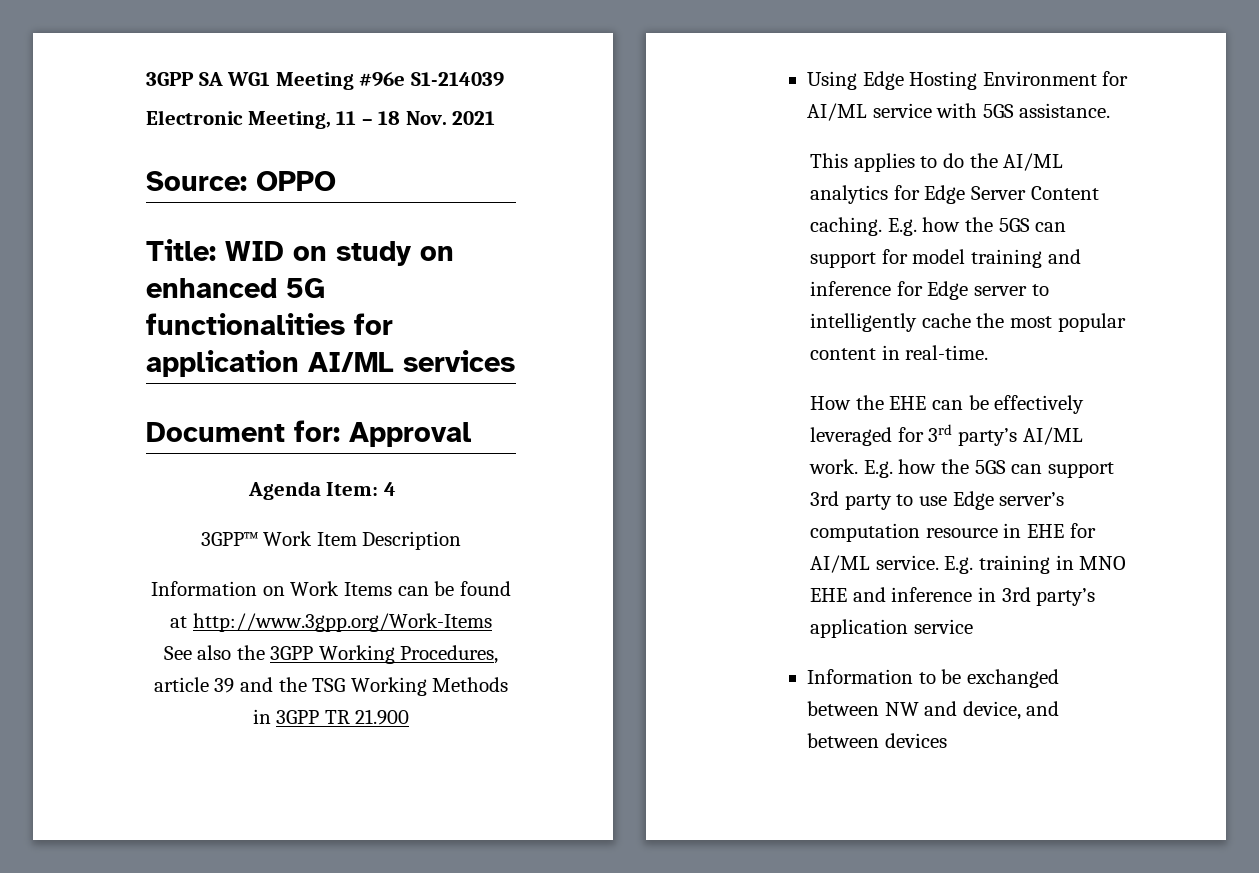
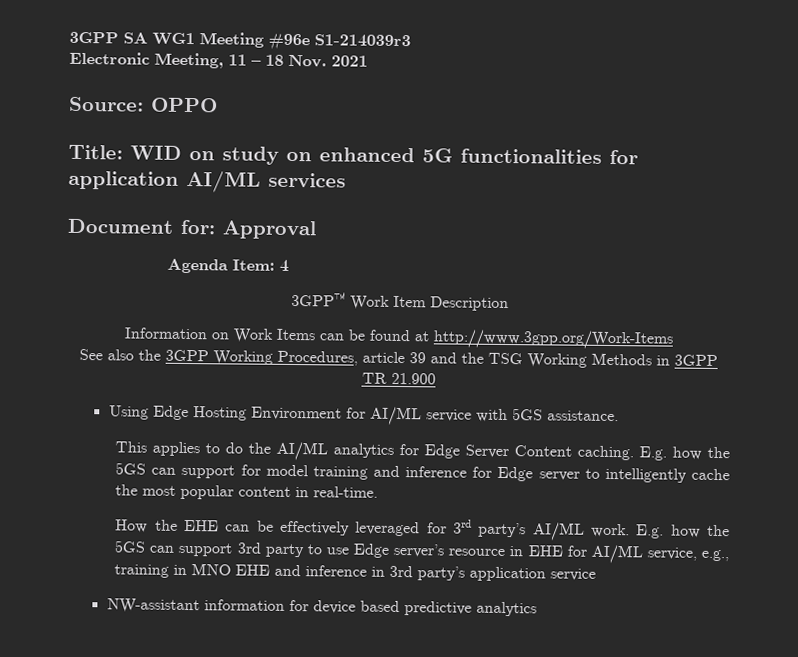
- 3GPP SA WG1 Meeting #96e S1-214039
+ 3GPP SA WG1 Meeting #96e S1-214039r3
- E.g. how the 5GS can support 3rd party to use Edge server’s computation resource in EHE for AI/ML service. E.g. training in MNO EHE and inference in 3rd party’s application service
+ E.g. how the 5GS can support 3rd party to use Edge server’s resource in EHE for AI/ML service, e.g., training in MNO EHE and inference in 3rd party’s application service
- Information to be exchanged between NW and device, and between devices
+ NW-assistant information for device based predictive analytics

